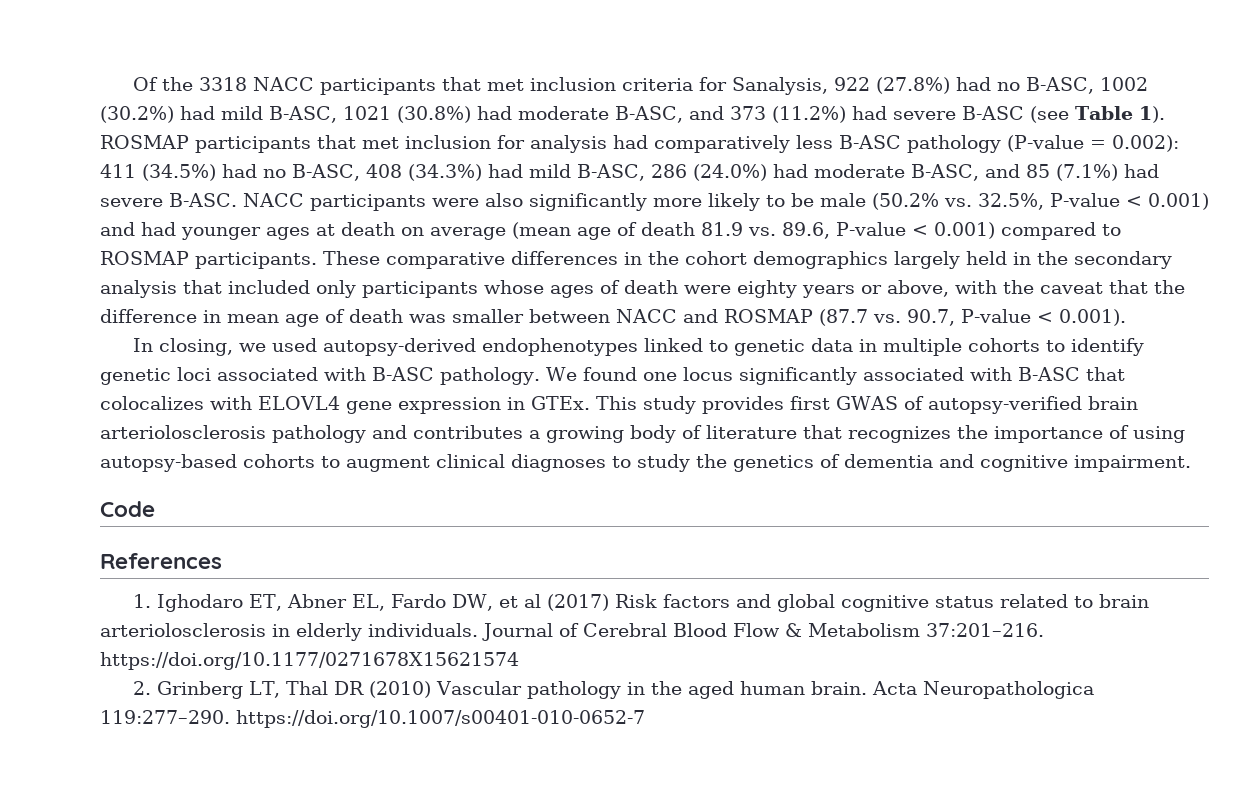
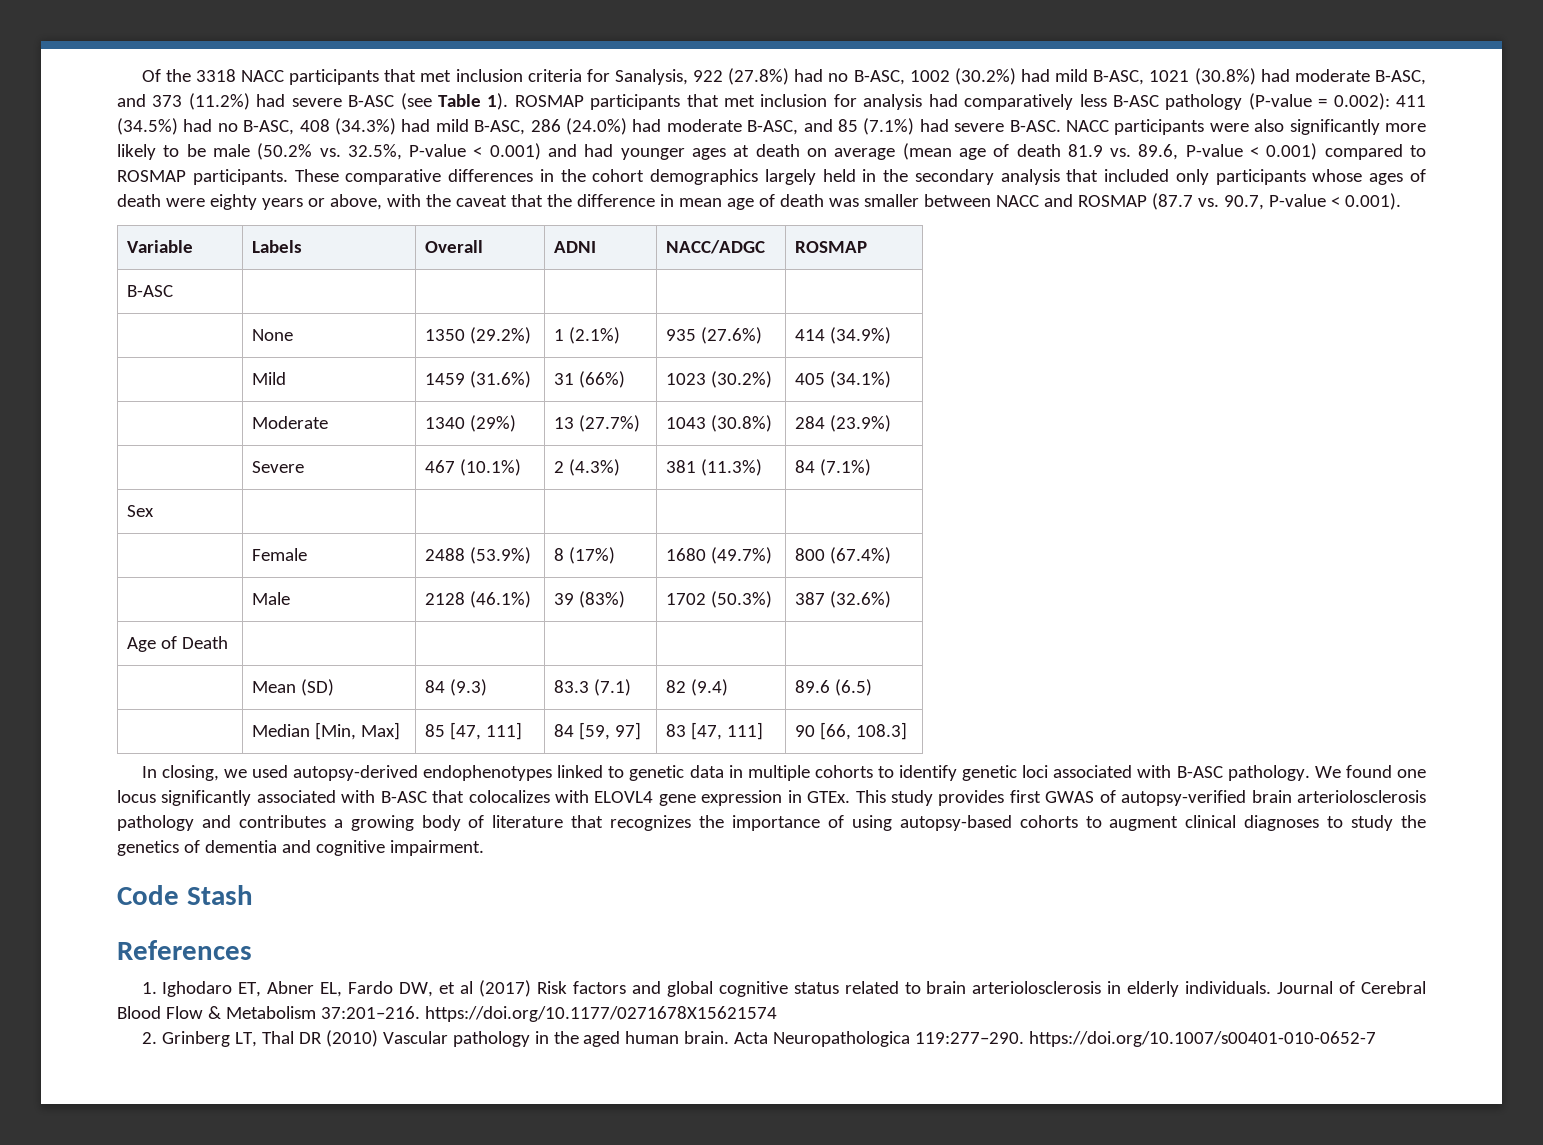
+ Variable | Labels | Overall | ADNI | NACC/ADGC | ROSMAP
+ B-ASC | | | | |
+ | None | 1350 (29.2%) | 1 (2.1%) | 935 (27.6%) | 414 (34.9%)
+ | Mild | 1459 (31.6%) | 31 (66%) | 1023 (30.2%) | 405 (34.1%)
+ | Moderate | 1340 (29%) | 13 (27.7%) | 1043 (30.8%) | 284 (23.9%)
+ | Severe | 467 (10.1%) | 2 (4.3%) | 381 (11.3%) | 84 (7.1%)
+ Sex | | | | |
+ | Female | 2488 (53.9%) | 8 (17%) | 1680 (49.7%) | 800 (67.4%)
+ | Male | 2128 (46.1%) | 39 (83%) | 1702 (50.3%) | 387 (32.6%)
+ Age of Death | | | | |
+ | Mean (SD) | 84 (9.3) | 83.3 (7.1) | 82 (9.4) | 89.6 (6.5)
+ | Median [Min, Max] | 85 [47, 111] | 84 [59, 97] | 83 [47, 111] | 90 [66, 108.3]
- Code
+ Code Stash

